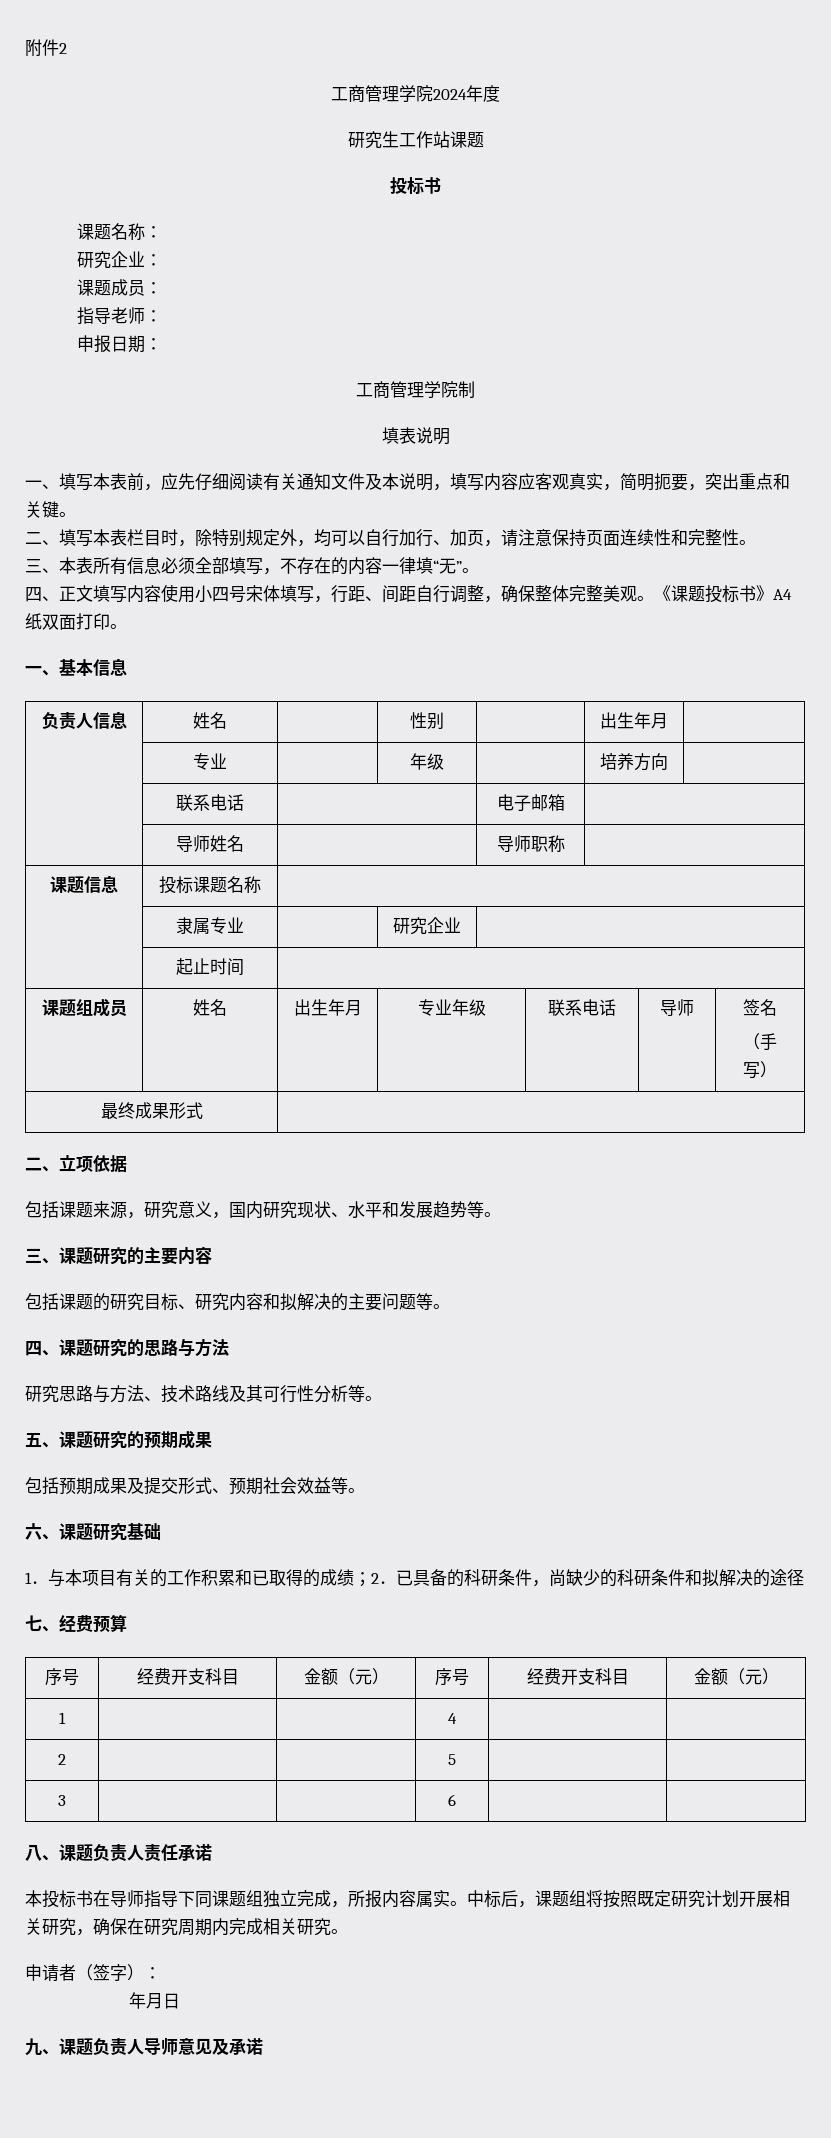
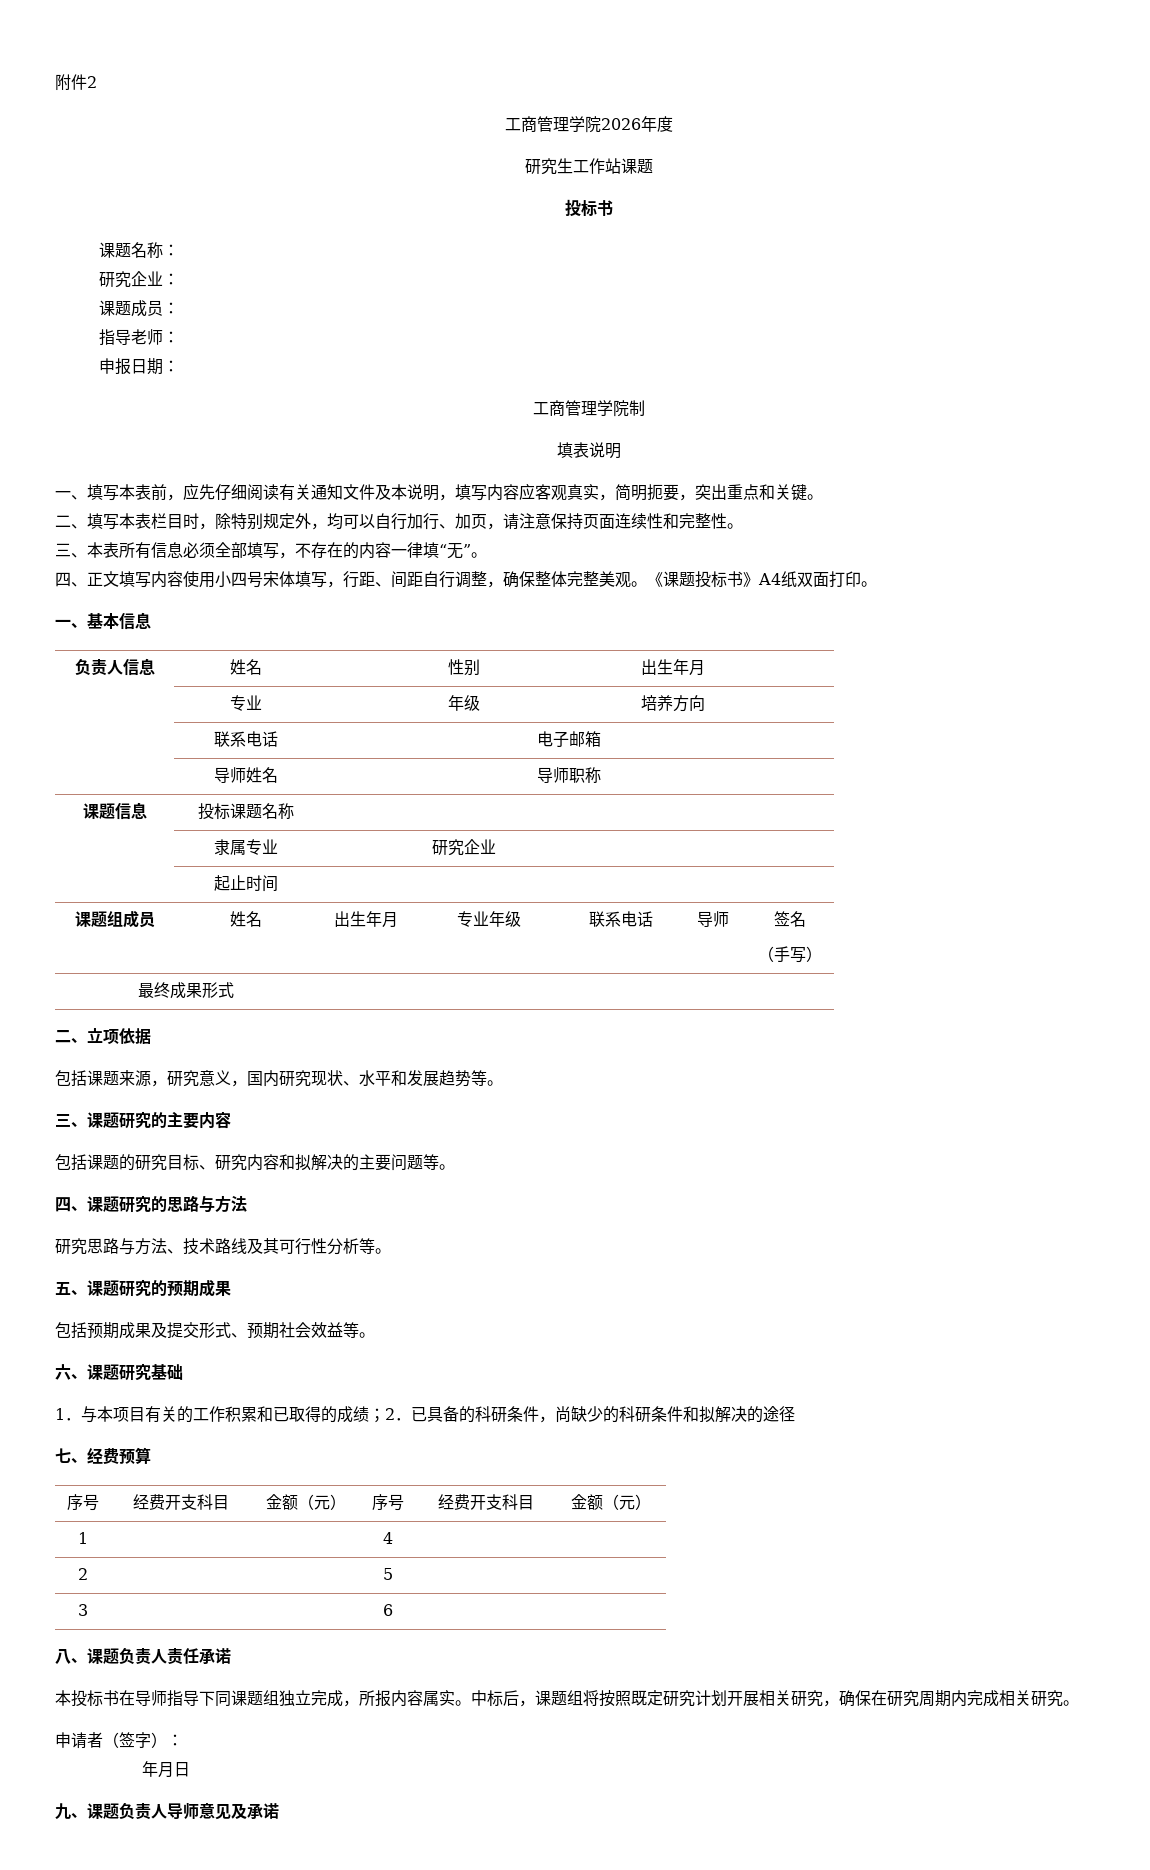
- 工商管理学院2024年度
+ 工商管理学院2026年度

